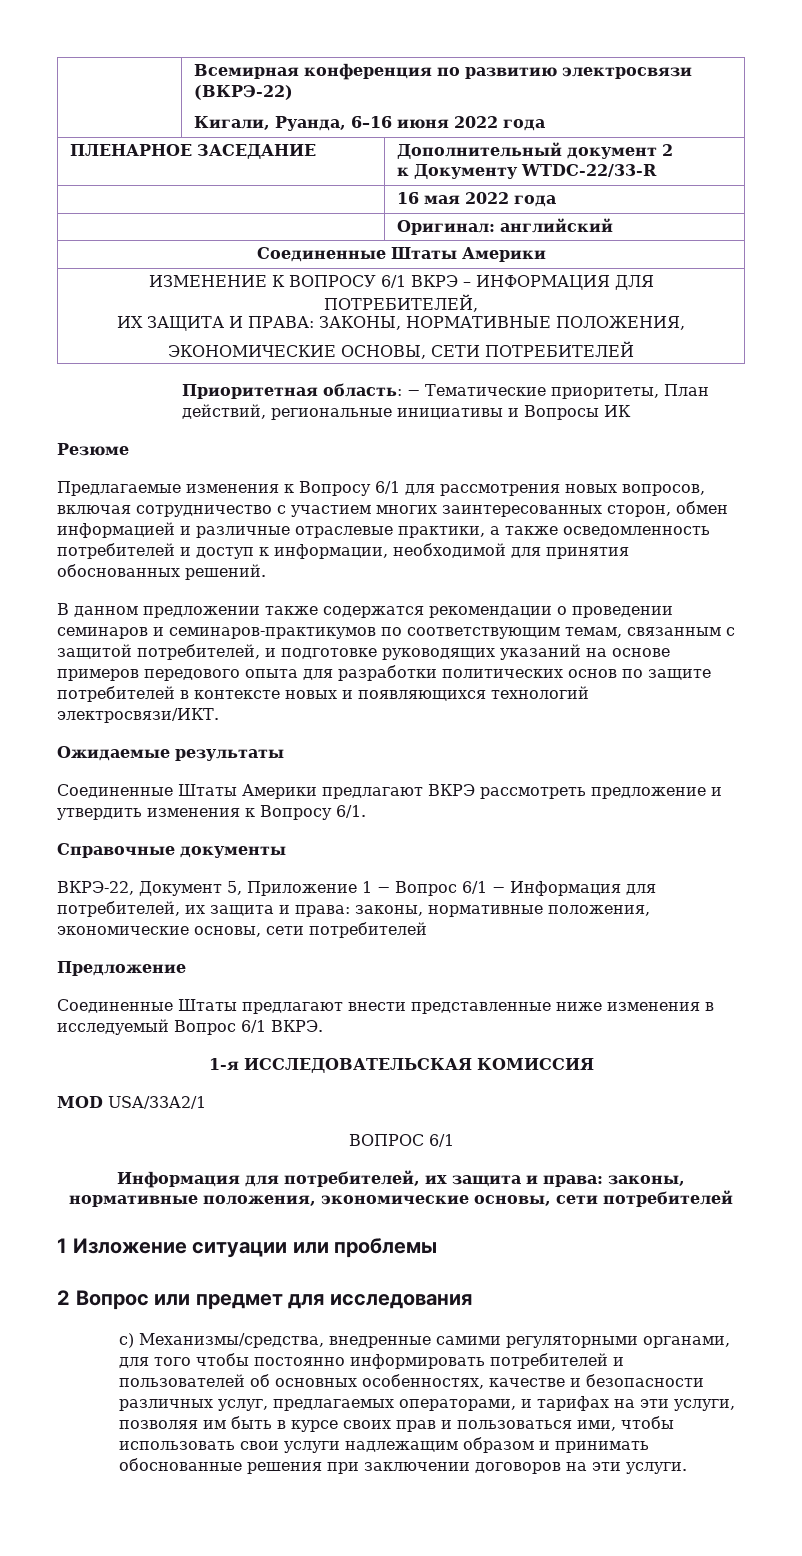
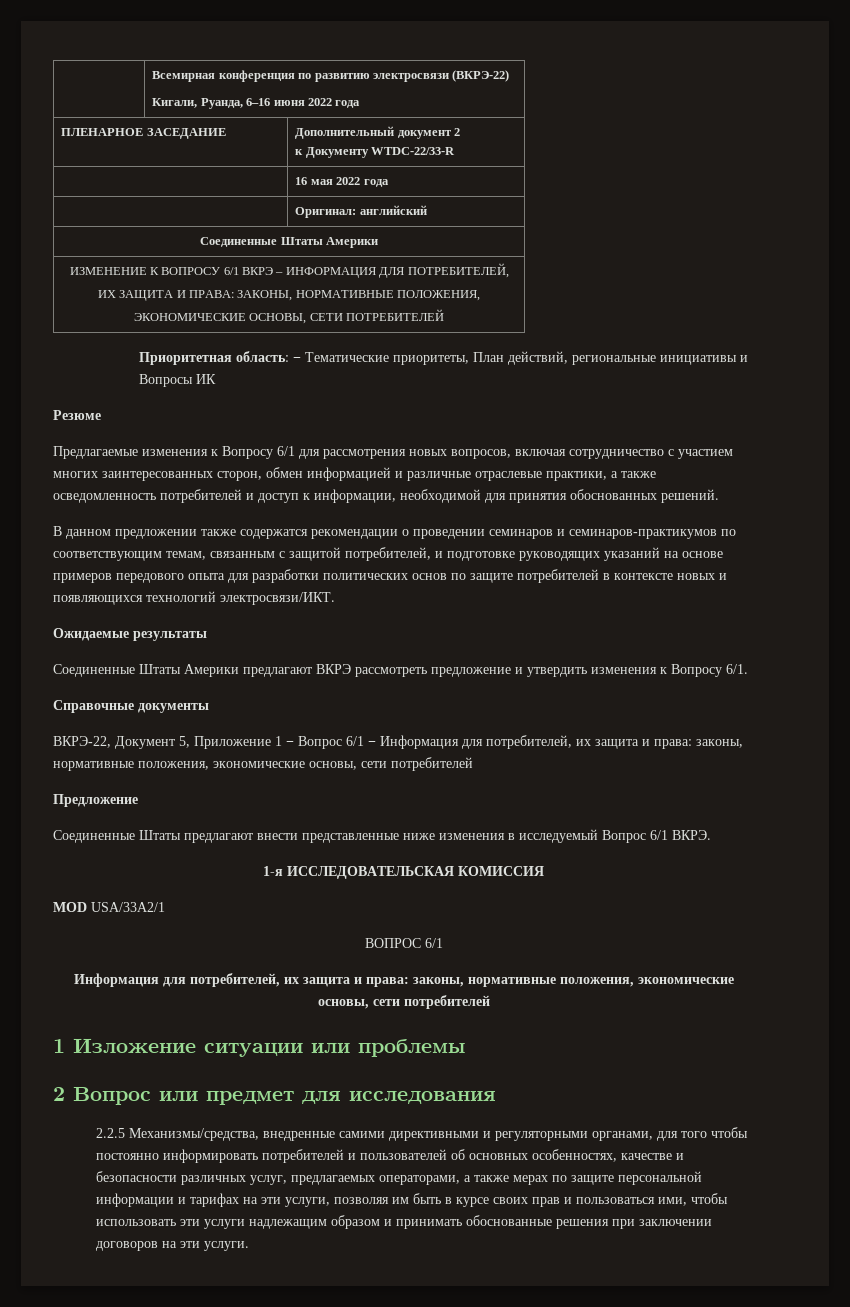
- c) Механизмы/средства, внедренные самими регуляторными органами, для того чтобы постоянно информировать потребителей и пользователей об основных особенностях, качестве и безопасности различных услуг, предлагаемых операторами, и тарифах на эти услуги, позволяя им быть в курсе своих прав и пользоваться ими, чтобы использовать свои услуги надлежащим образом и принимать обоснованные решения при заключении договоров на эти услуги.
+ 2.2.5 Механизмы/средства, внедренные самими директивными и регуляторными органами, для того чтобы постоянно информировать потребителей и пользователей об основных особенностях, качестве и безопасности различных услуг, предлагаемых операторами, а также мерах по защите персональной информации и тарифах на эти услуги, позволяя им быть в курсе своих прав и пользоваться ими, чтобы использовать эти услуги надлежащим образом и принимать обоснованные решения при заключении договоров на эти услуги.

